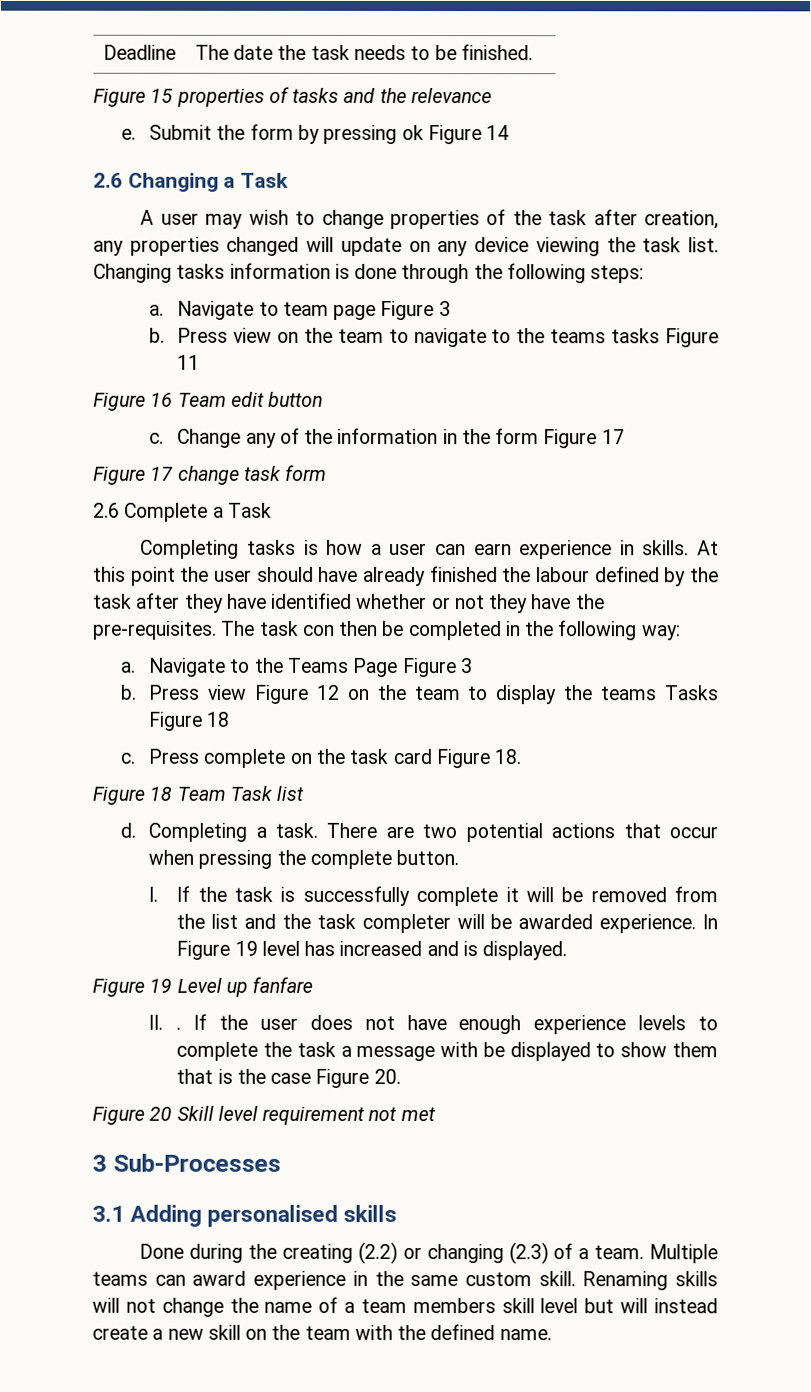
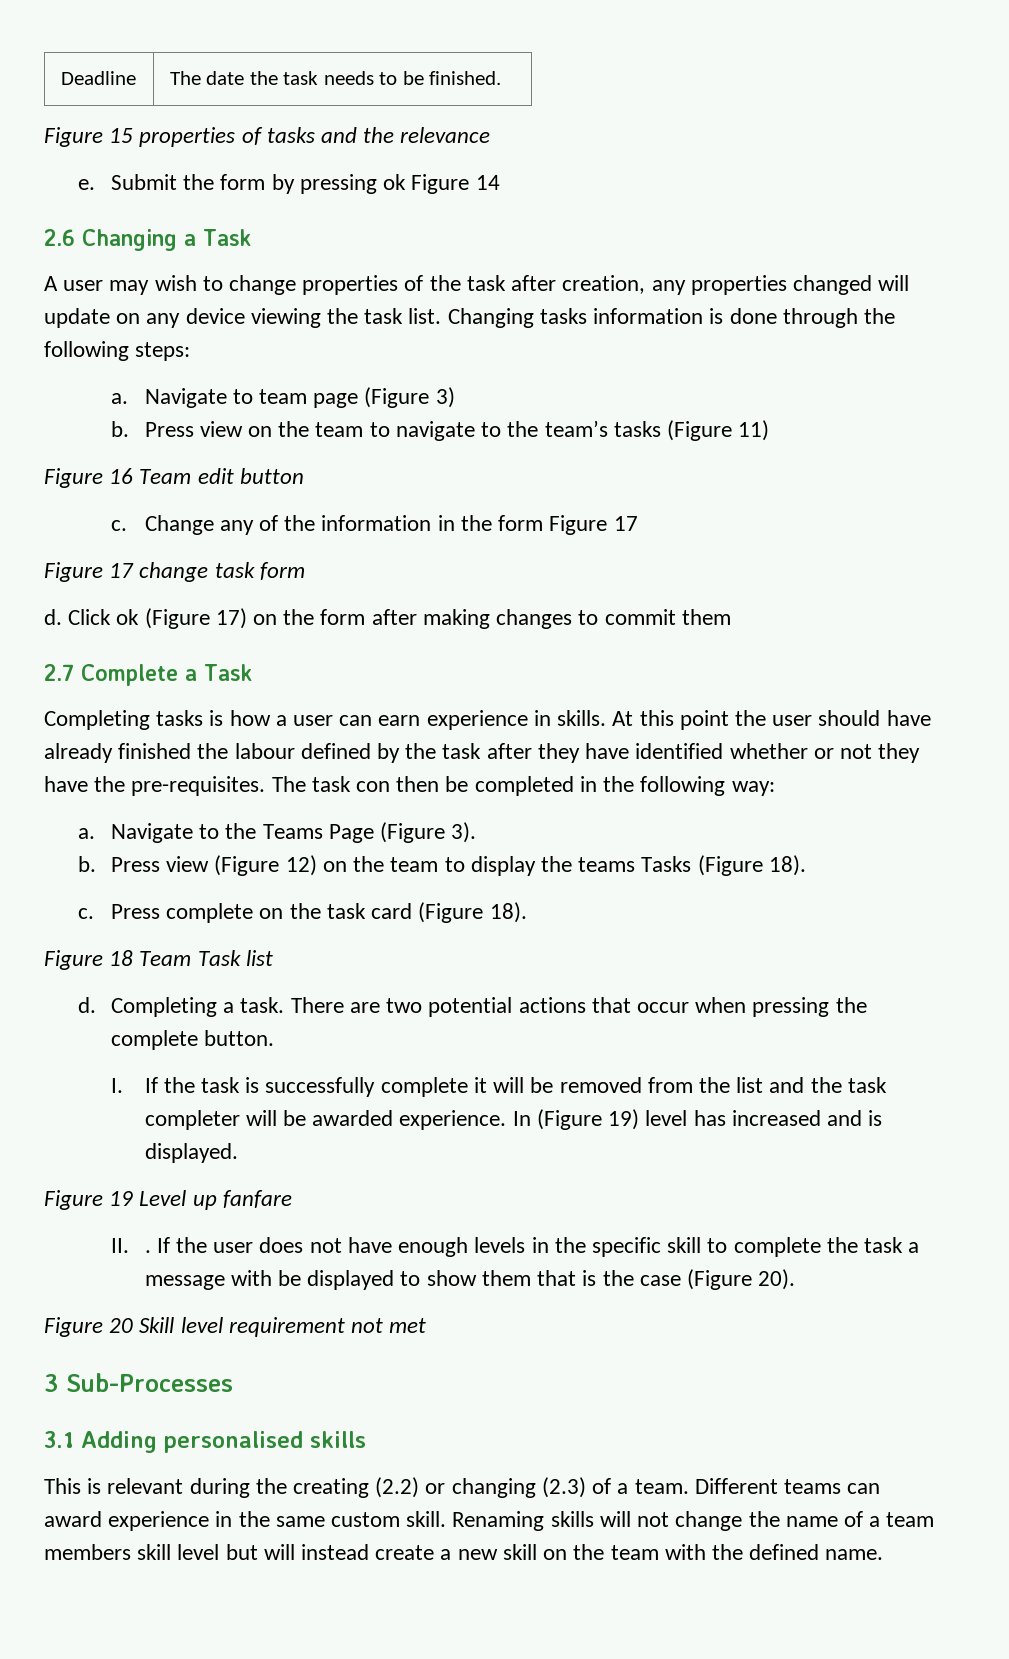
- Navigate to team page Figure 3
+ Navigate to team page (Figure 3)
- Press view on the team to navigate to the teams tasks Figure 11
+ Press view on the team to navigate to the team’s tasks (Figure 11)
- 2.6 Complete a Task
+ d. Click ok (Figure 17) on the form after making changes to commit them
+ 2.7 Complete a Task
- Navigate to the Teams Page Figure 3
- b. Press view Figure 12 on the team to display the teams Tasks Figure 18
+ Navigate to the Teams Page (Figure 3).
+ b. Press view (Figure 12) on the team to display the teams Tasks (Figure 18).
- Press complete on the task card Figure 18.
+ Press complete on the task card (Figure 18).
- In Figure 19 level has increased and is displayed.
+ In (Figure 19) level has increased and is displayed.
- If the user does not have enough experience levels to complete the task a message with be displayed to show them that is the case Figure 20.
+ If the user does not have enough levels in the specific skill to complete the task a message with be displayed to show them that is the case (Figure 20).
- Done during the creating (2.2) or changing (2.3) of a team.
+ This is relevant during the creating (2.2) or changing (2.3) of a team.
- Multiple teams can award experience in the same custom skill.
+ Different teams can award experience in the same custom skill.

